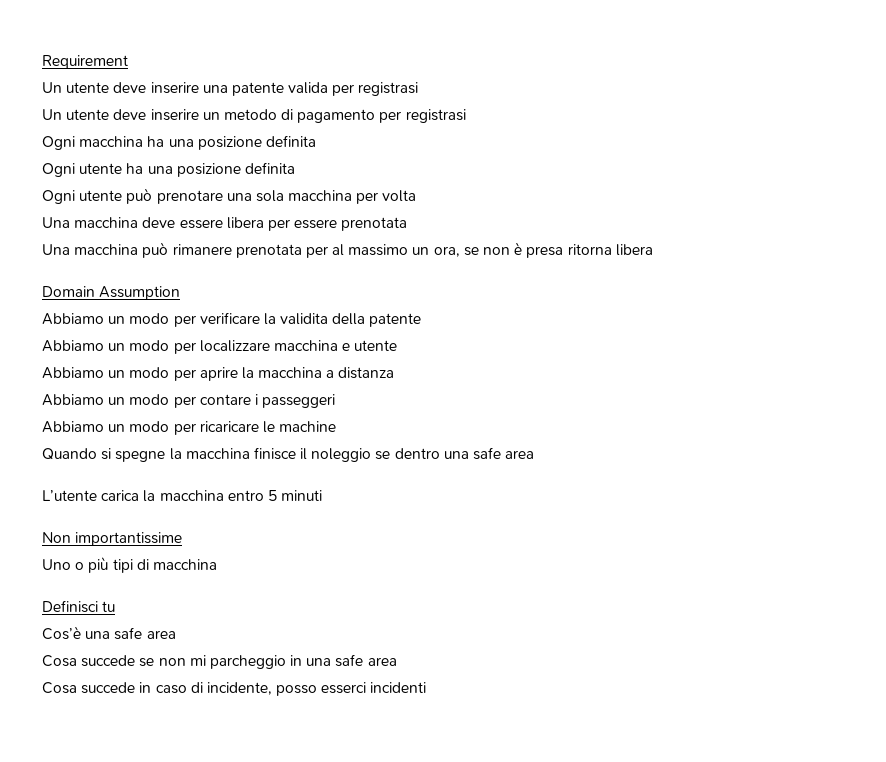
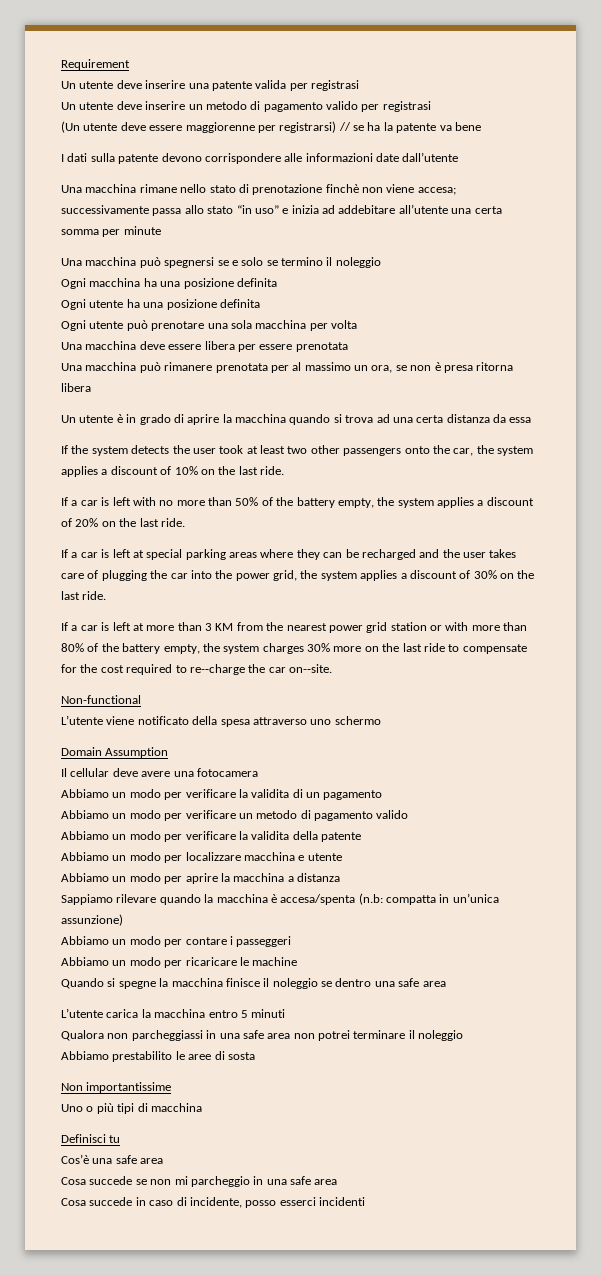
- Un utente deve inserire un metodo di pagamento per registrasi
+ Un utente deve inserire un metodo di pagamento valido per registrasi
+ (Un utente deve essere maggiorenne per registrarsi) // se ha la patente va bene
+ I dati sulla patente devono corrispondere alle informazioni date dall’utente
+ Una macchina rimane nello stato di prenotazione finchè non viene accesa; successivamente passa allo stato “in uso” e inizia ad addebitare all’utente una certa somma per minute
+ Una macchina può spegnersi se e solo se termino il noleggio
+ Un utente è in grado di aprire la macchina quando si trova ad una certa distanza da essa
+ If the system detects the user took at least two other passengers onto the car, the system applies a discount of 10% on the last ride.
+ If a car is left with no more than 50% of the battery empty, the system applies a discount of 20% on the last ride.
+ If a car is left at special parking areas where they can be recharged and the user takes care of plugging the car into the power grid, the system applies a discount of 30% on the last ride.
+ If a car is left at more than 3 KM from the nearest power grid station or with more than 80% of the battery empty, the system charges 30% more on the last ride to compensate for the cost required to re-‐charge the car on-‐site.
+ Non-functional
+ L’utente viene notificato della spesa attraverso uno schermo
  Domain Assumption
+ Il cellular deve avere una fotocamera
+ Abbiamo un modo per verificare la validita di un pagamento
+ Abbiamo un modo per verificare un metodo di pagamento valido
+ Sappiamo rilevare quando la macchina è accesa/spenta (n.b: compatta in un’unica assunzione)
+ Qualora non parcheggiassi in una safe area non potrei terminare il noleggio
+ Abbiamo prestabilito le aree di sosta

